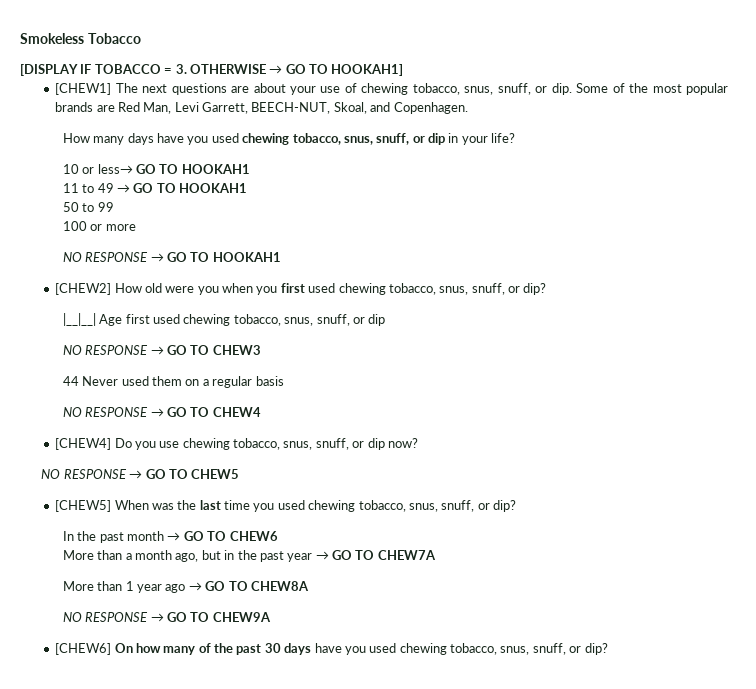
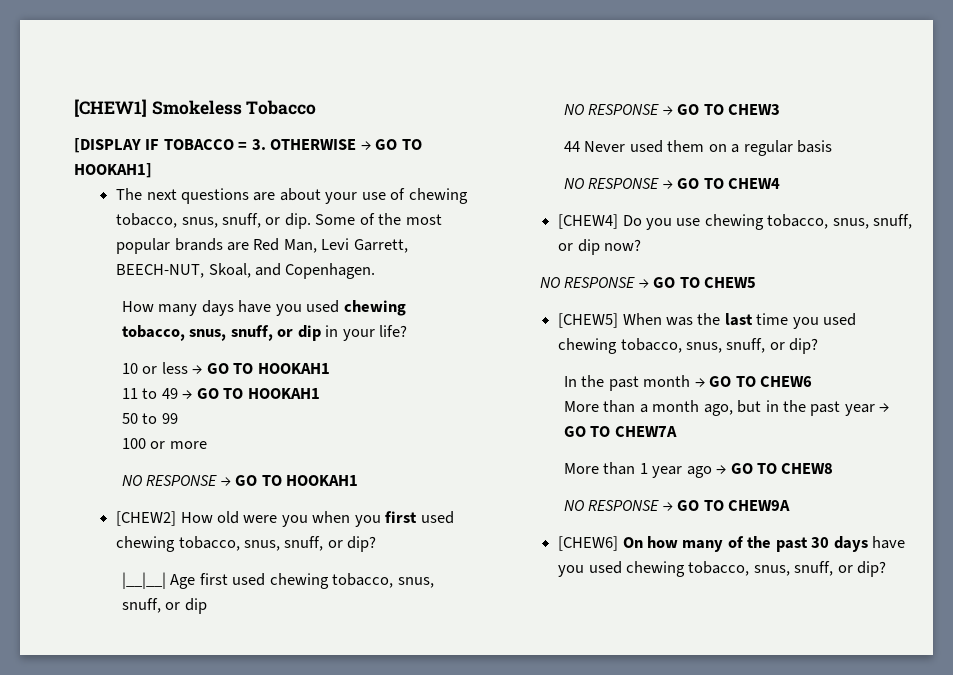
- Smokeless Tobacco
+ [CHEW1] Smokeless Tobacco
- [CHEW1] The next questions are about your use of chewing tobacco, snus, snuff, or dip.
+ The next questions are about your use of chewing tobacco, snus, snuff, or dip.
- 10 or less→ GO TO HOOKAH1
+ 10 or less → GO TO HOOKAH1
- More than 1 year ago → GO TO CHEW8A
+ More than 1 year ago → GO TO CHEW8

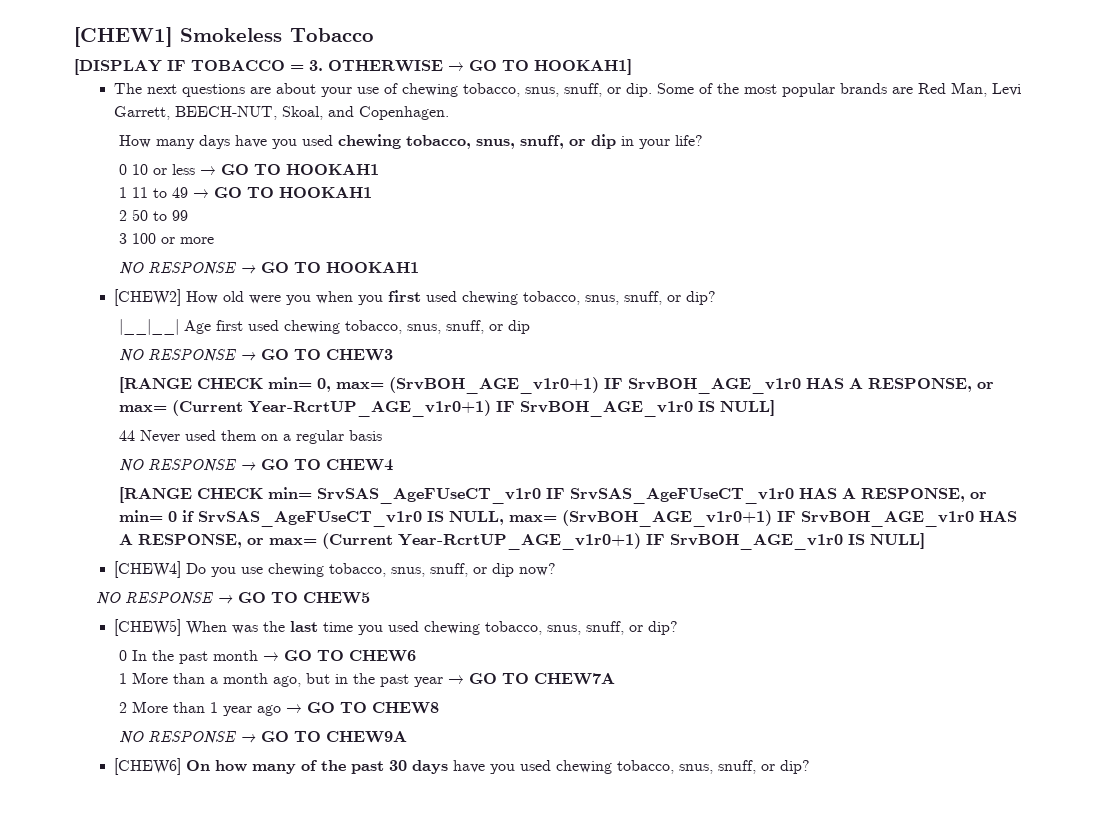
- 10 or less → GO TO HOOKAH1
+ 0 10 or less → GO TO HOOKAH1
- 11 to 49 → GO TO HOOKAH1
+ 1 11 to 49 → GO TO HOOKAH1
- 50 to 99
+ 2 50 to 99
- 100 or more
+ 3 100 or more
+ [RANGE CHECK min= 0, max= (SrvBOH_AGE_v1r0+1) IF SrvBOH_AGE_v1r0 HAS A RESPONSE, or max= (Current Year-RcrtUP_AGE_v1r0+1) IF SrvBOH_AGE_v1r0 IS NULL]
+ [RANGE CHECK min= SrvSAS_AgeFUseCT_v1r0 IF SrvSAS_AgeFUseCT_v1r0 HAS A RESPONSE, or min= 0 if SrvSAS_AgeFUseCT_v1r0 IS NULL, max= (SrvBOH_AGE_v1r0+1) IF SrvBOH_AGE_v1r0 HAS A RESPONSE, or max= (Current Year-RcrtUP_AGE_v1r0+1) IF SrvBOH_AGE_v1r0 IS NULL]
- In the past month → GO TO CHEW6
+ 0 In the past month → GO TO CHEW6
- More than a month ago, but in the past year → GO TO CHEW7A
+ 1 More than a month ago, but in the past year → GO TO CHEW7A
- More than 1 year ago → GO TO CHEW8
+ 2 More than 1 year ago → GO TO CHEW8

